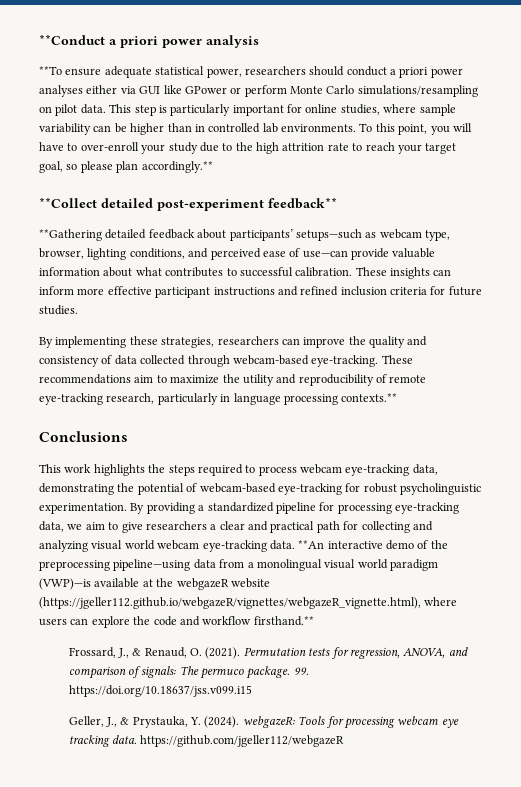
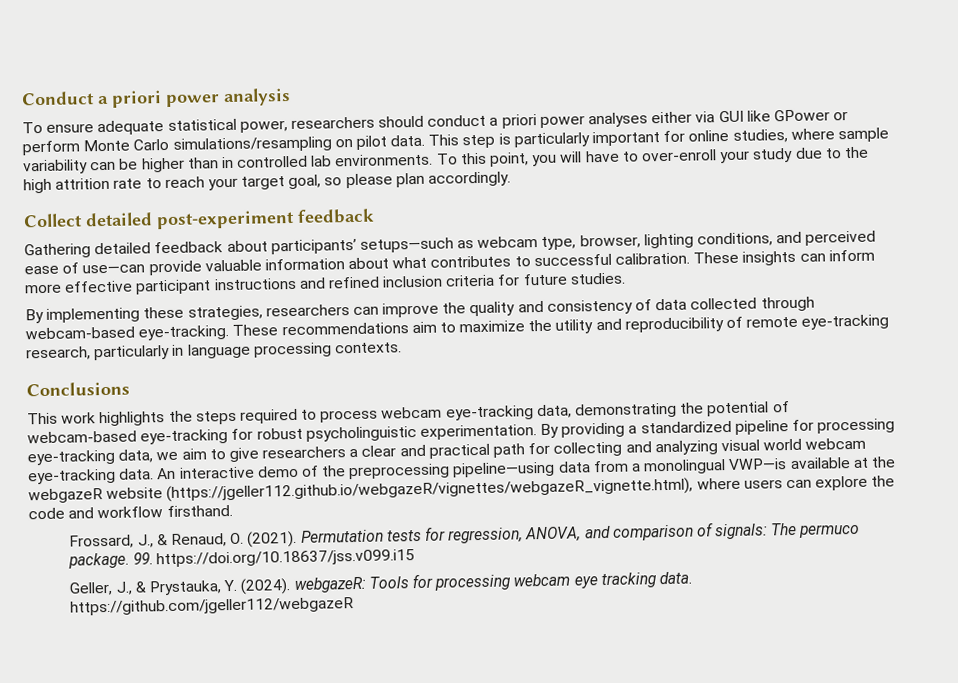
- **Conduct a priori power analysis
+ Conduct a priori power analysis
- **To ensure adequate statistical power, researchers should conduct a priori power analyses either via GUI like GPower or perform Monte Carlo simulations/resampling on pilot data.
+ To ensure adequate statistical power, researchers should conduct a priori power analyses either via GUI like GPower or perform Monte Carlo simulations/resampling on pilot data.
- To this point, you will have to over-enroll your study due to the high attrition rate to reach your target goal, so please plan accordingly.**
- **Collect detailed post-experiment feedback**
- **Gathering detailed feedback about participants’ setups—such as webcam type, browser, lighting conditions, and perceived ease of use—can provide valuable information about what contributes to successful calibration.
+ To this point, you will have to over-enroll your study due to the high attrition rate to reach your target goal, so please plan accordingly.
+ Collect detailed post-experiment feedback
+ Gathering detailed feedback about participants’ setups—such as webcam type, browser, lighting conditions, and perceived ease of use—can provide valuable information about what contributes to successful calibration.
- These recommendations aim to maximize the utility and reproducibility of remote eye-tracking research, particularly in language processing contexts.**
+ These recommendations aim to maximize the utility and reproducibility of remote eye-tracking research, particularly in language processing contexts.
- **An interactive demo of the preprocessing pipeline—using data from a monolingual visual world paradigm (VWP)—is available at the webgazeR website (https://jgeller112.github.io/webgazeR/vignettes/webgazeR_vignette.html), where users can explore the code and workflow firsthand.**
+ An interactive demo of the preprocessing pipeline—using data from a monolingual VWP—is available at the webgazeR website (https://jgeller112.github.io/webgazeR/vignettes/webgazeR_vignette.html), where users can explore the code and workflow firsthand.

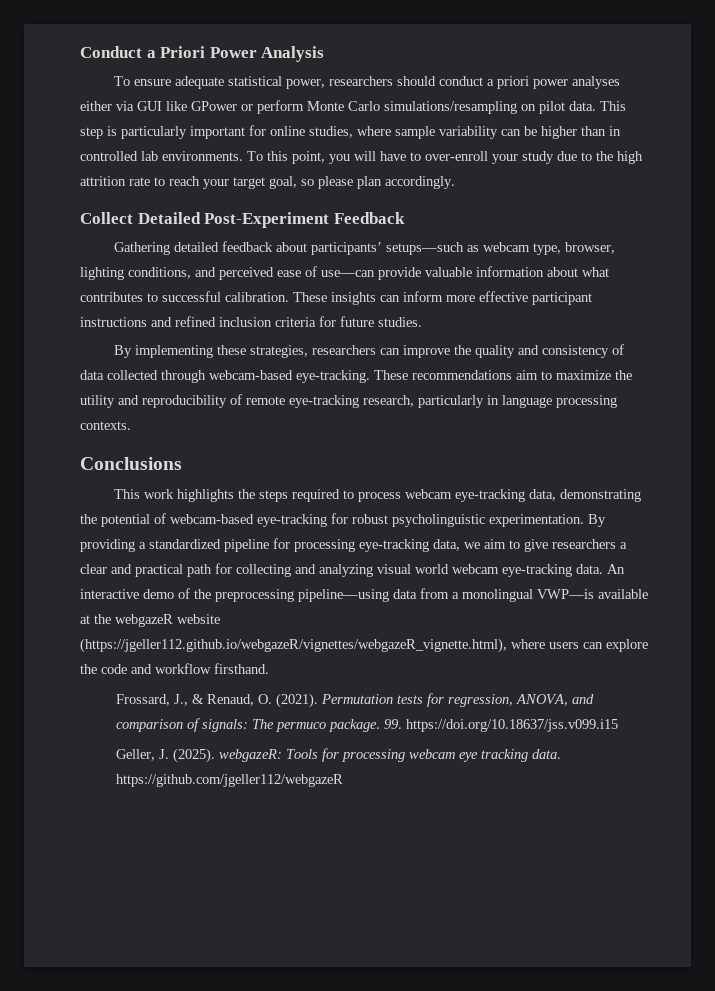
- Conduct a priori power analysis
+ Conduct a Priori Power Analysis
- Collect detailed post-experiment feedback
+ Collect Detailed Post-Experiment Feedback
- Geller, J., & Prystauka, Y. (2024). webgazeR: Tools for processing webcam eye tracking data. https://github.com/jgeller112/webgazeR
+ Geller, J. (2025). webgazeR: Tools for processing webcam eye tracking data. https://github.com/jgeller112/webgazeR

